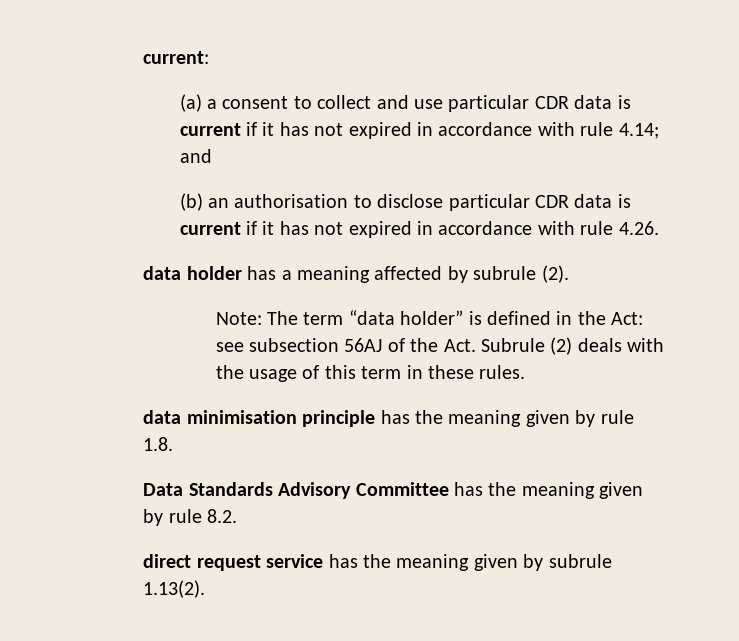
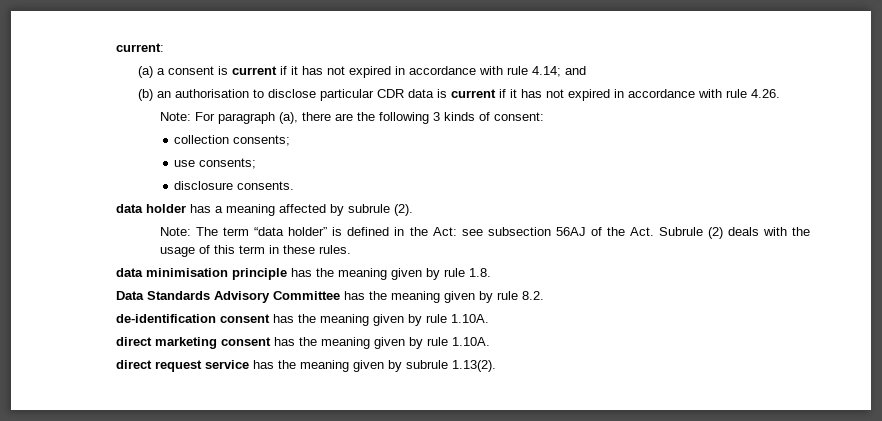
- (a) a consent to collect and use particular CDR data is current if it has not expired in accordance with rule 4.14; and
+ (a) a consent is current if it has not expired in accordance with rule 4.14; and
+ Note: For paragraph (a), there are the following 3 kinds of consent:
+ collection consents;
+ use consents;
+ disclosure consents.
+ de-identification consent has the meaning given by rule 1.10A.
+ direct marketing consent has the meaning given by rule 1.10A.

